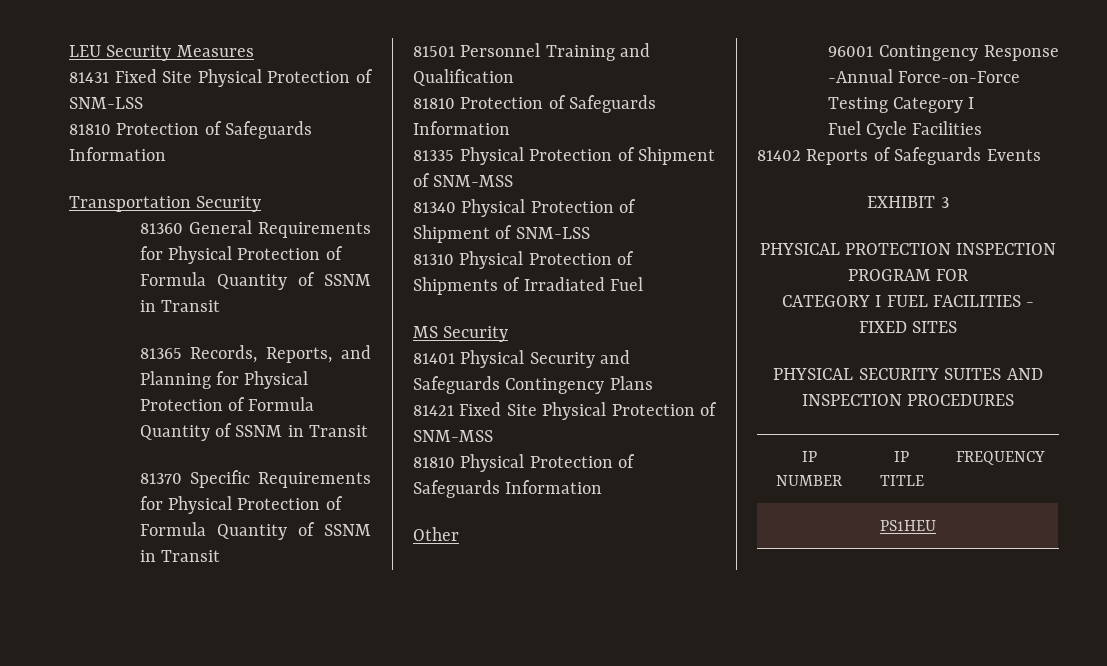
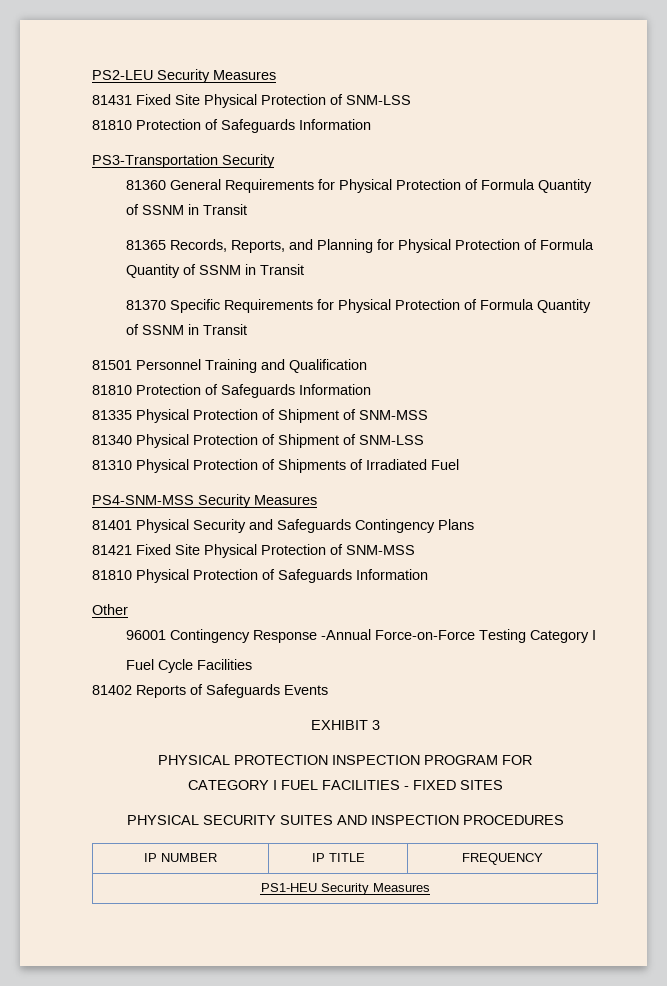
- LEU Security Measures
+ PS2-LEU Security Measures
- Transportation Security
+ PS3-Transportation Security
- MS Security
+ PS4-SNM-MSS Security Measures
- PS1HEU
+ PS1-HEU Security Measures

